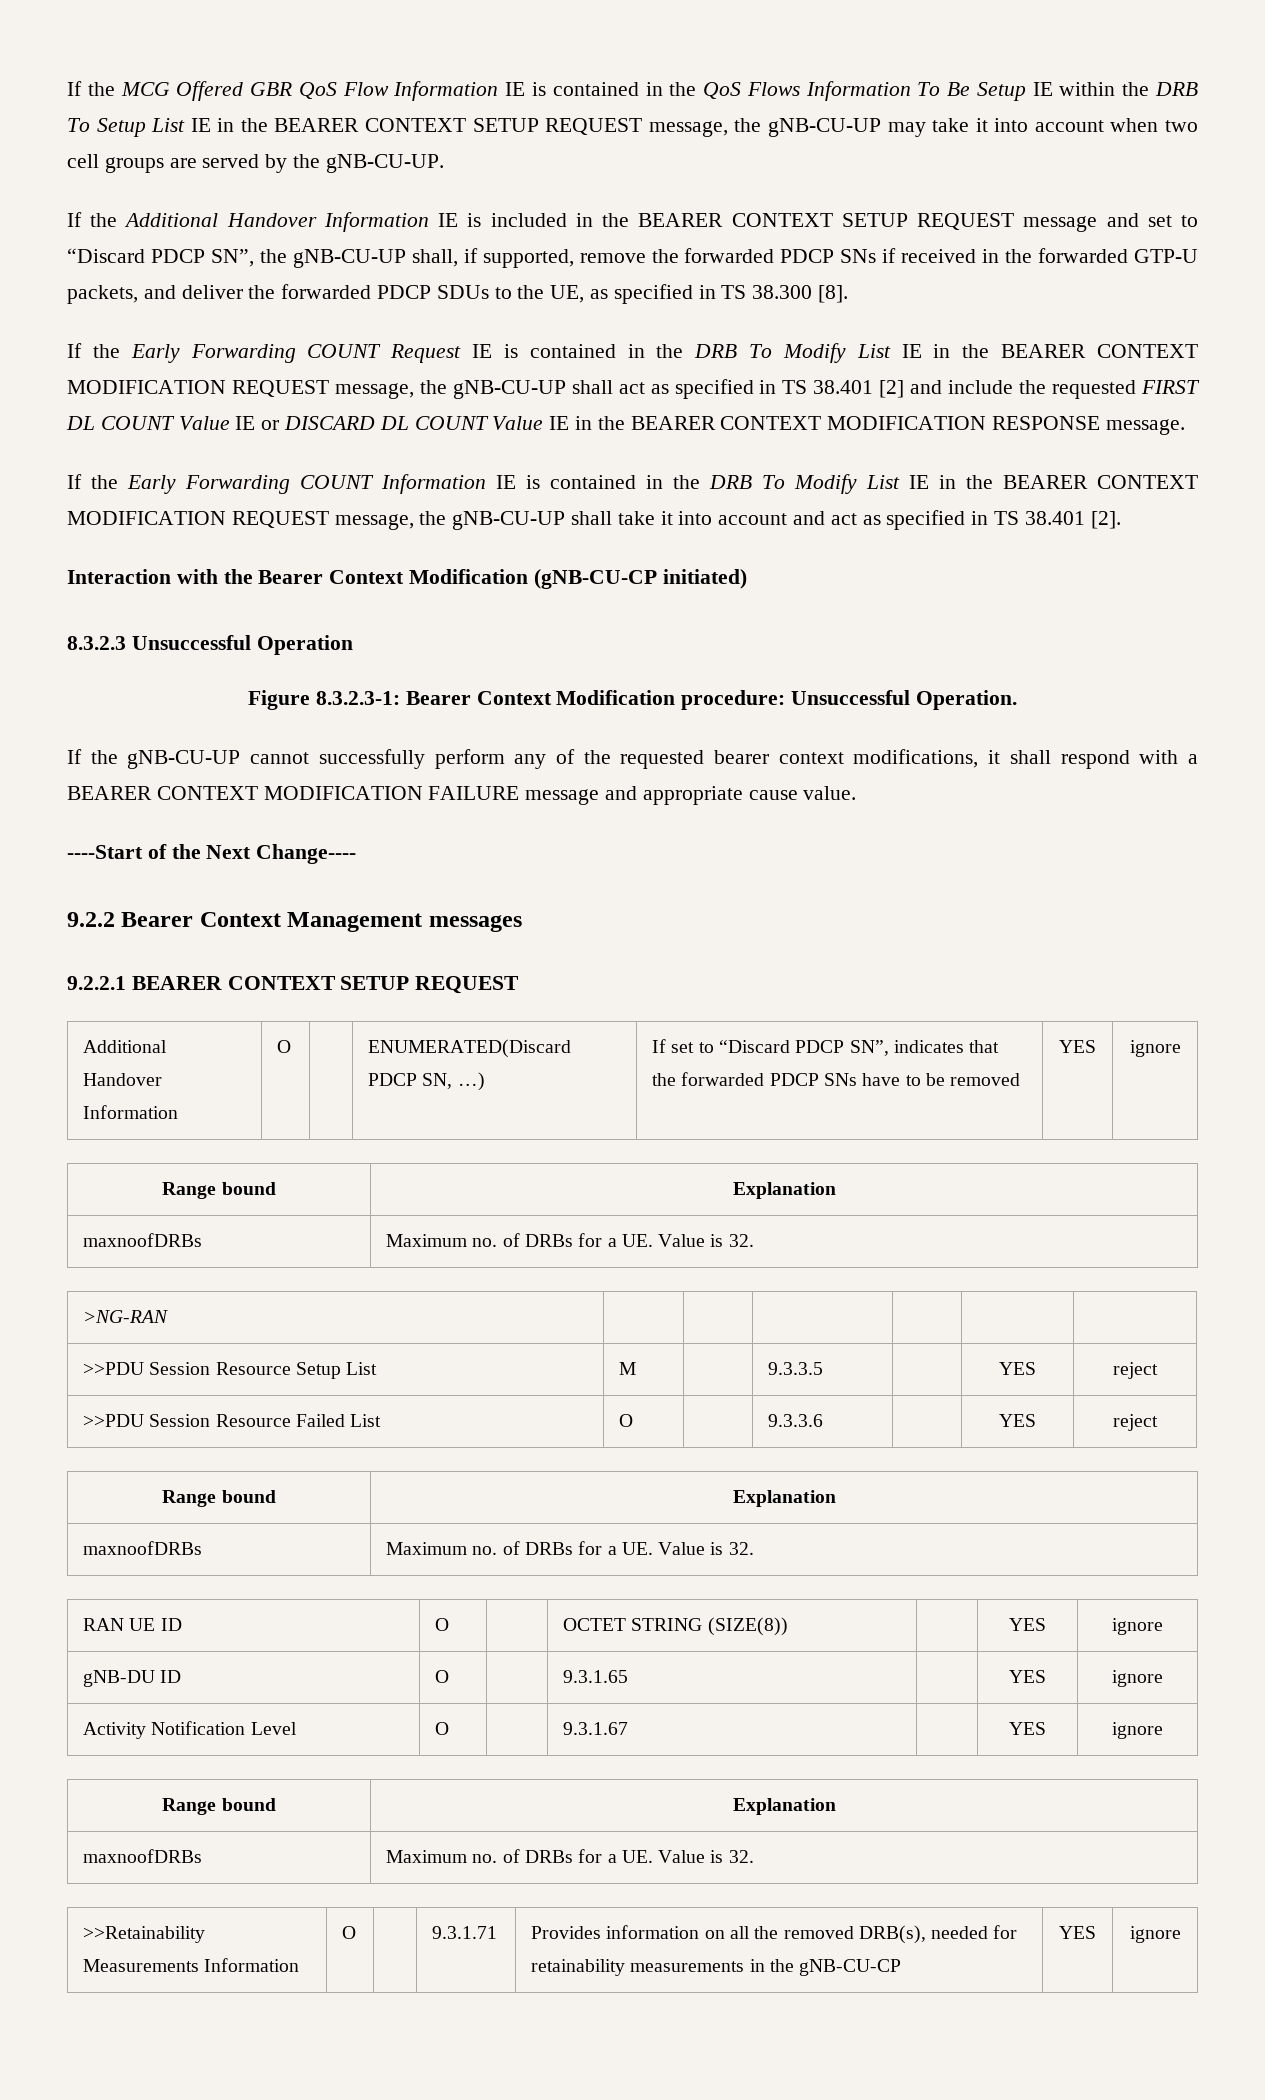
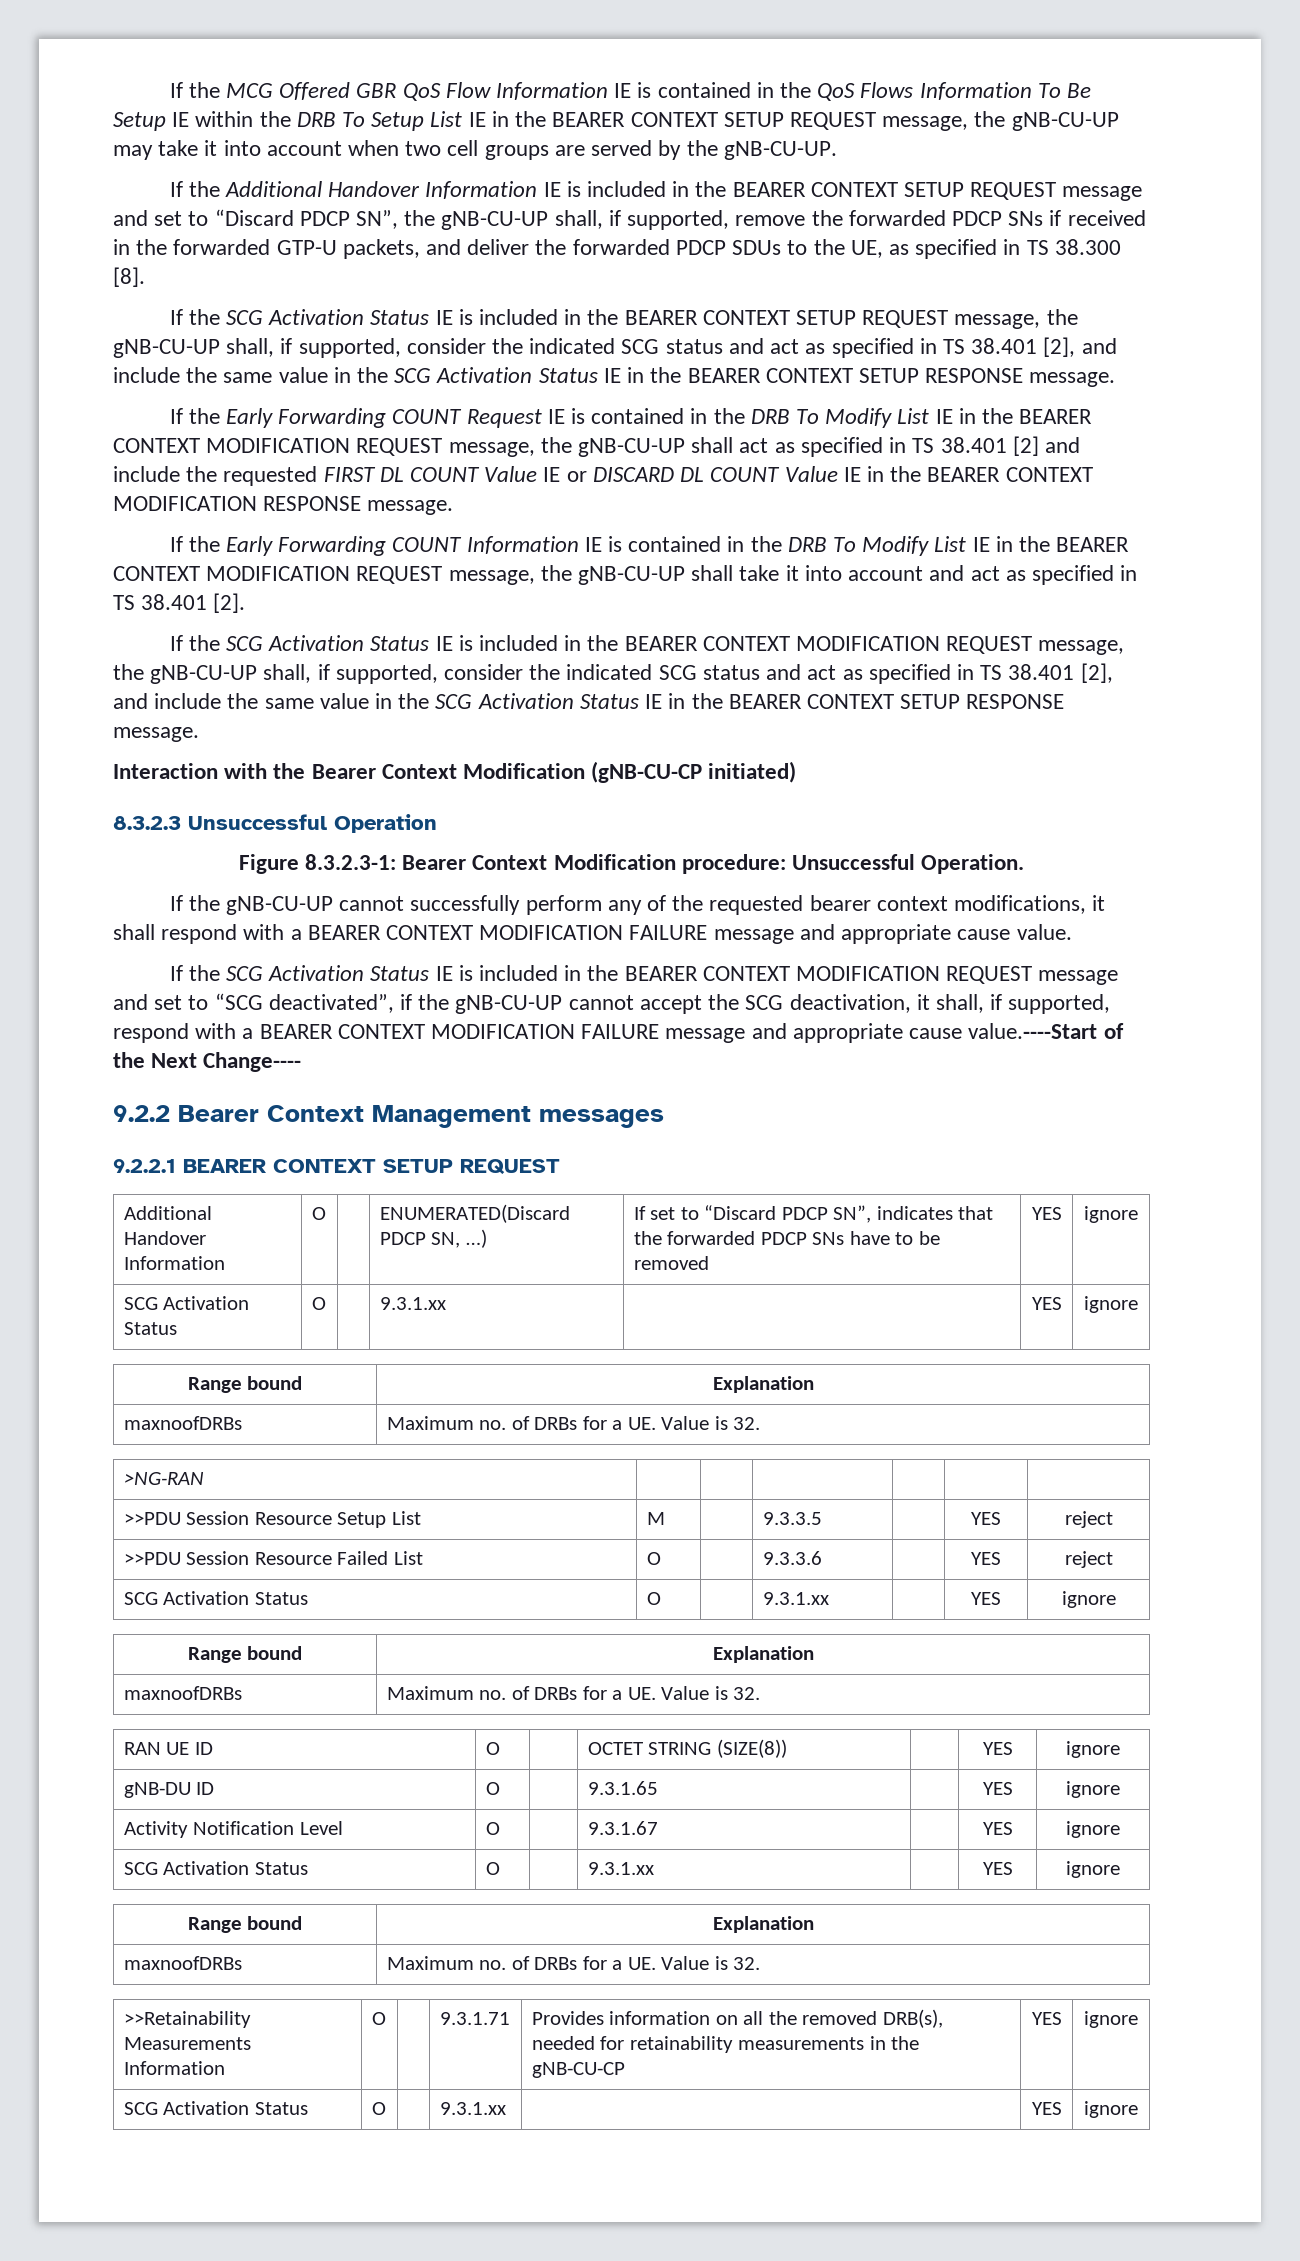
+ If the SCG Activation Status IE is included in the BEARER CONTEXT SETUP REQUEST message, the gNB-CU-UP shall, if supported, consider the indicated SCG status and act as specified in TS 38.401 [2], and include the same value in the SCG Activation Status IE in the BEARER CONTEXT SETUP RESPONSE message.
+ If the SCG Activation Status IE is included in the BEARER CONTEXT MODIFICATION REQUEST message, the gNB-CU-UP shall, if supported, consider the indicated SCG status and act as specified in TS 38.401 [2], and include the same value in the SCG Activation Status IE in the BEARER CONTEXT SETUP RESPONSE message.
- ----Start of the Next Change----
+ If the SCG Activation Status IE is included in the BEARER CONTEXT MODIFICATION REQUEST message and set to “SCG deactivated”, if the gNB-CU-UP cannot accept the SCG deactivation, it shall, if supported, respond with a BEARER CONTEXT MODIFICATION FAILURE message and appropriate cause value.----Start of the Next Change----
  Additional Handover Information | O | | ENUMERATED(Discard PDCP SN, …) | If set to “Discard PDCP SN”, indicates that the forwarded PDCP SNs have to be removed | YES | ignore
+ SCG Activation Status | O | | 9.3.1.xx | | YES | ignore
  >>PDU Session Resource Failed List | O | | 9.3.3.6 | | YES | reject
+ SCG Activation Status | O | | 9.3.1.xx | | YES | ignore
  Activity Notification Level | O | | 9.3.1.67 | | YES | ignore
+ SCG Activation Status | O | | 9.3.1.xx | | YES | ignore
  >>Retainability Measurements Information | O | | 9.3.1.71 | Provides information on all the removed DRB(s), needed for retainability measurements in the gNB-CU-CP | YES | ignore
+ SCG Activation Status | O | | 9.3.1.xx | | YES | ignore

